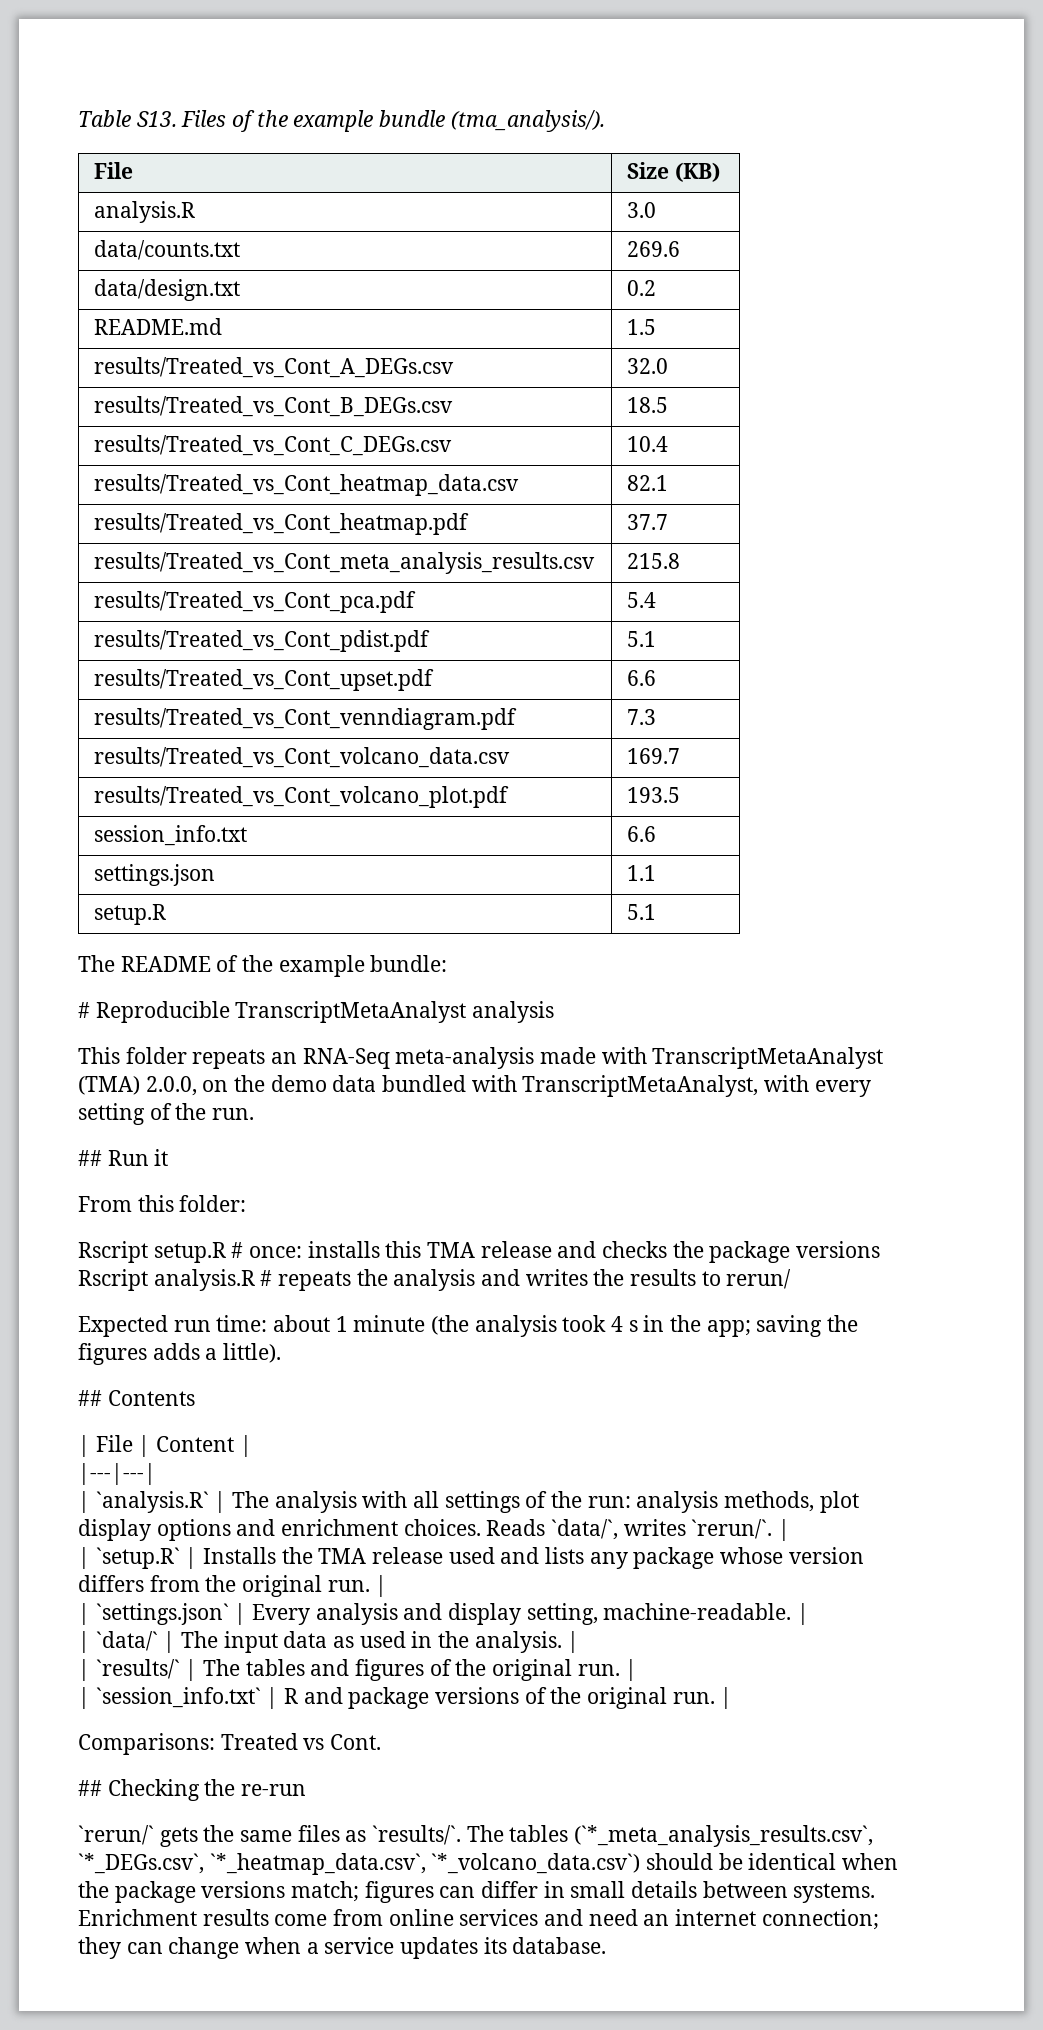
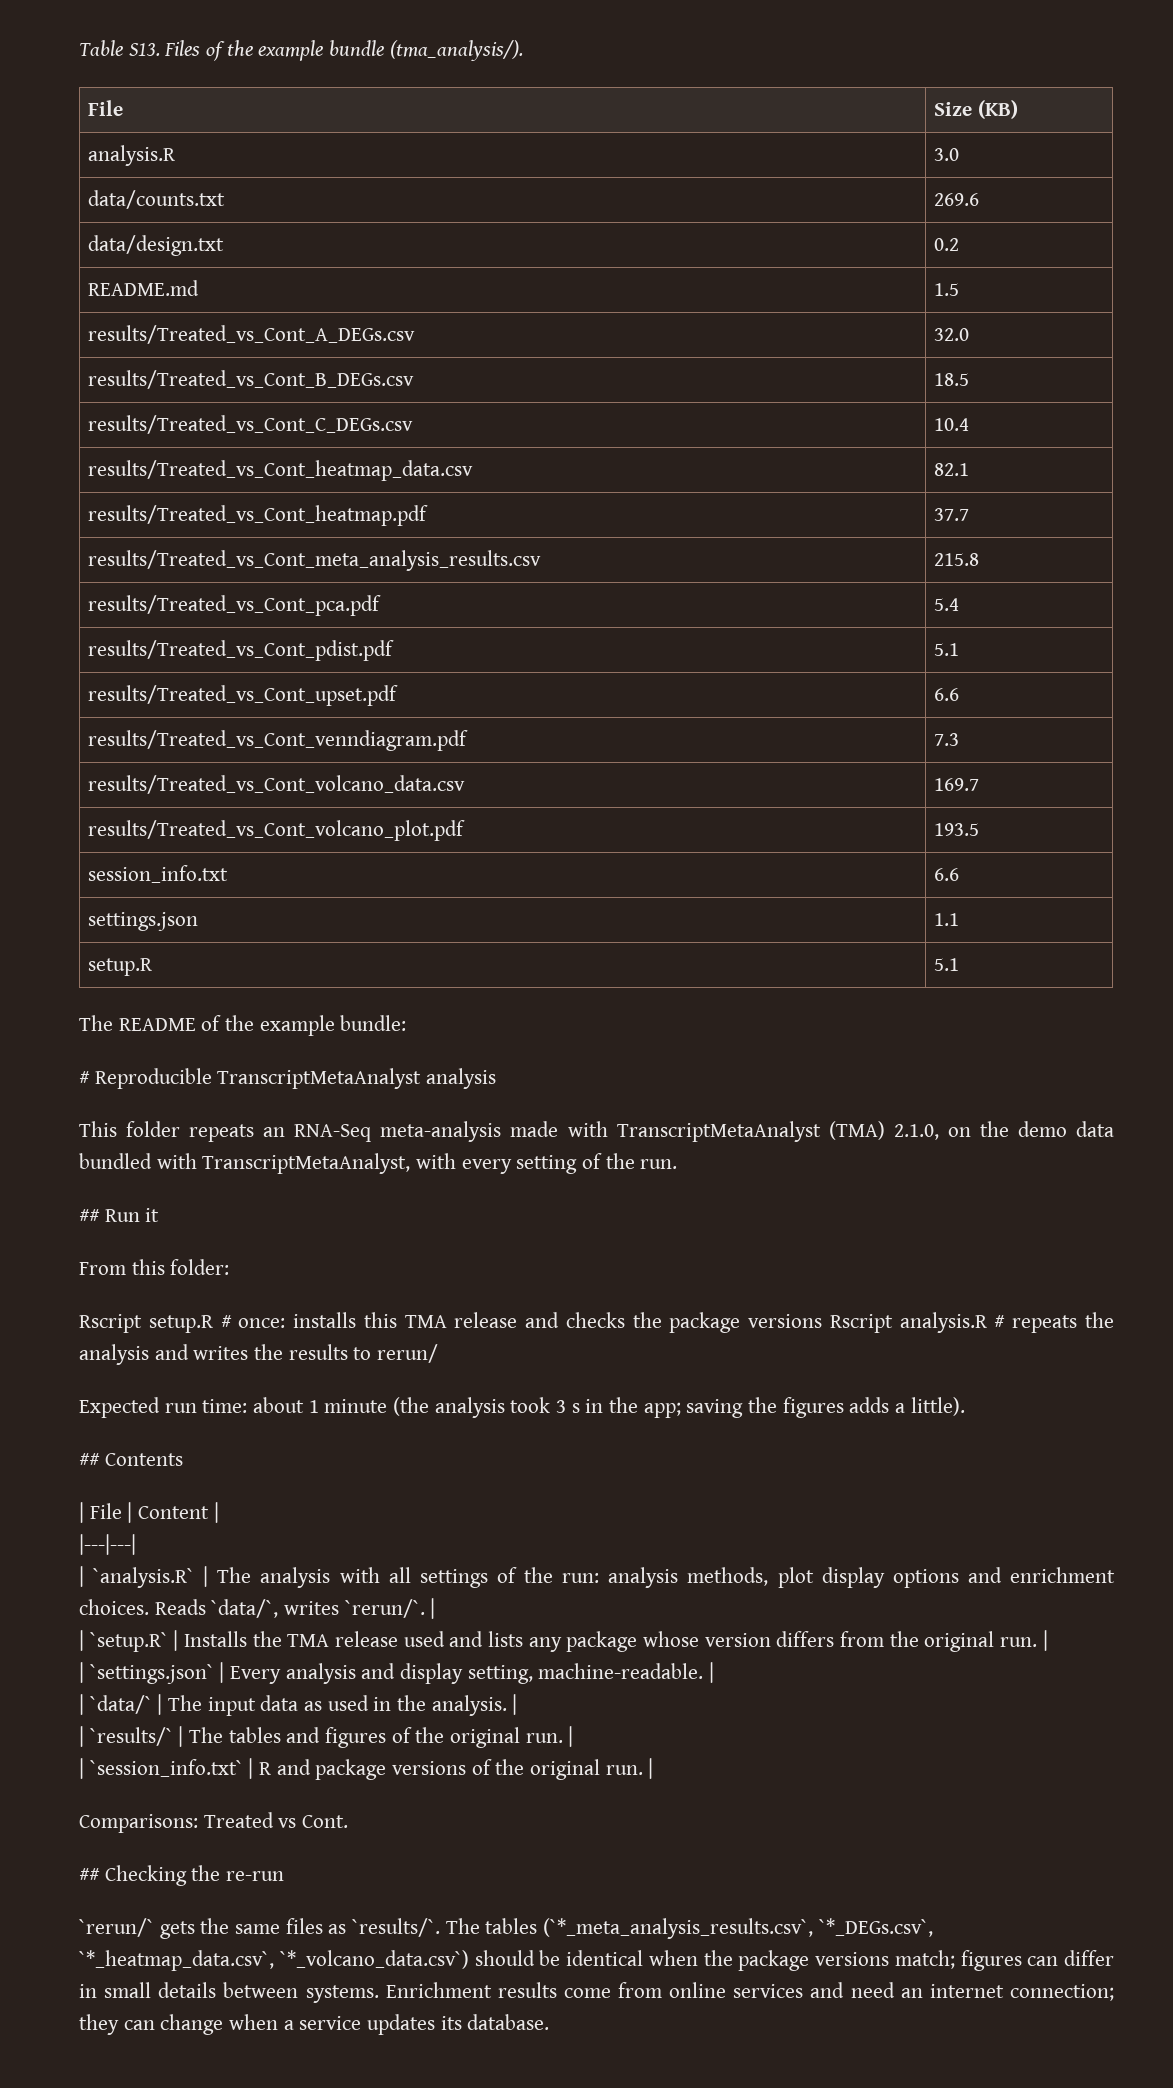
- This folder repeats an RNA-Seq meta-analysis made with TranscriptMetaAnalyst (TMA) 2.0.0, on the demo data bundled with TranscriptMetaAnalyst, with every setting of the run.
+ This folder repeats an RNA-Seq meta-analysis made with TranscriptMetaAnalyst (TMA) 2.1.0, on the demo data bundled with TranscriptMetaAnalyst, with every setting of the run.
- Expected run time: about 1 minute (the analysis took 4 s in the app; saving the figures adds a little).
+ Expected run time: about 1 minute (the analysis took 3 s in the app; saving the figures adds a little).

